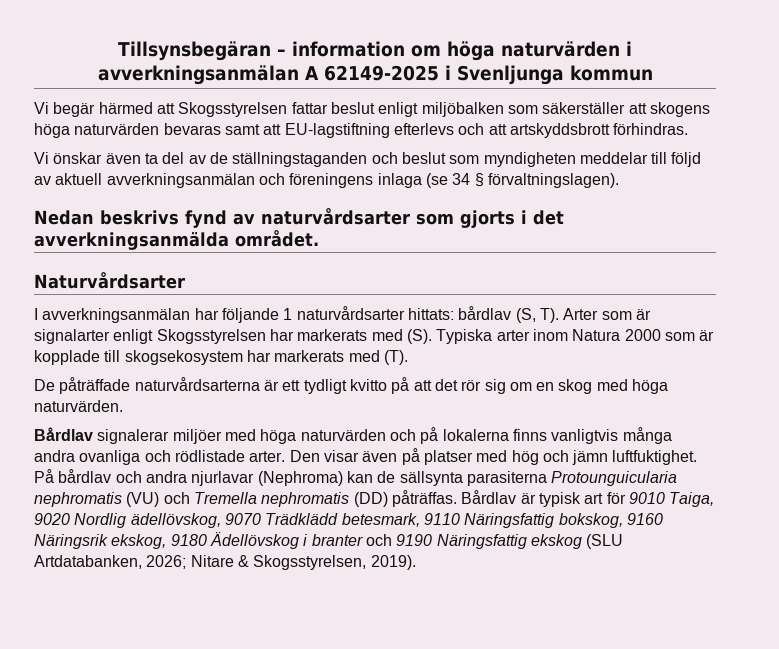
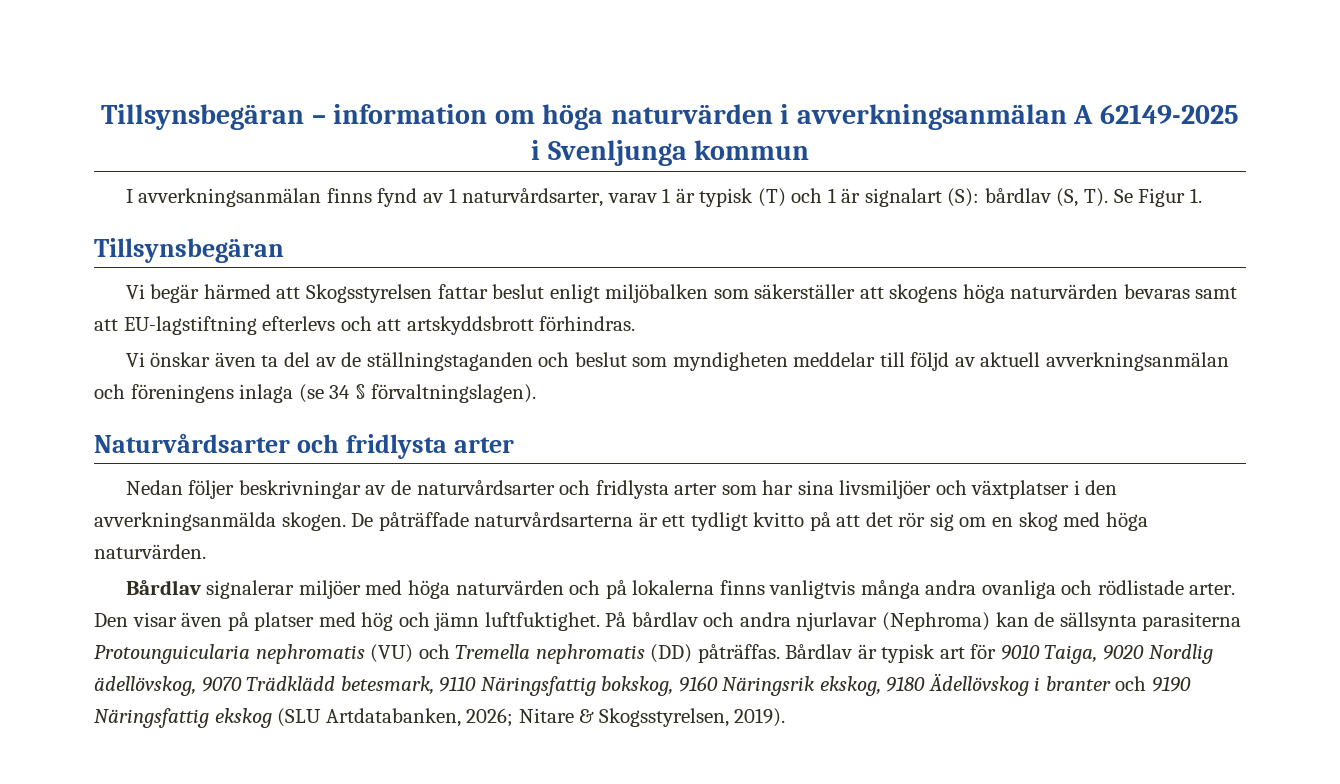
+ I avverkningsanmälan finns fynd av 1 naturvårdsarter, varav 1 är typisk (T) och 1 är signalart (S): bårdlav (S, T). Se Figur 1.
+ Tillsynsbegäran
- Nedan beskrivs fynd av naturvårdsarter som gjorts i det avverkningsanmälda området.
- Naturvårdsarter
- I avverkningsanmälan har följande 1 naturvårdsarter hittats: bårdlav (S, T). Arter som är signalarter enligt Skogsstyrelsen har markerats med (S). Typiska arter inom Natura 2000 som är kopplade till skogsekosystem har markerats med (T).
- De påträffade naturvårdsarterna är ett tydligt kvitto på att det rör sig om en skog med höga naturvärden.
+ Naturvårdsarter och fridlysta arter
+ Nedan följer beskrivningar av de naturvårdsarter och fridlysta arter som har sina livsmiljöer och växtplatser i den avverkningsanmälda skogen. De påträffade naturvårdsarterna är ett tydligt kvitto på att det rör sig om en skog med höga naturvärden.

